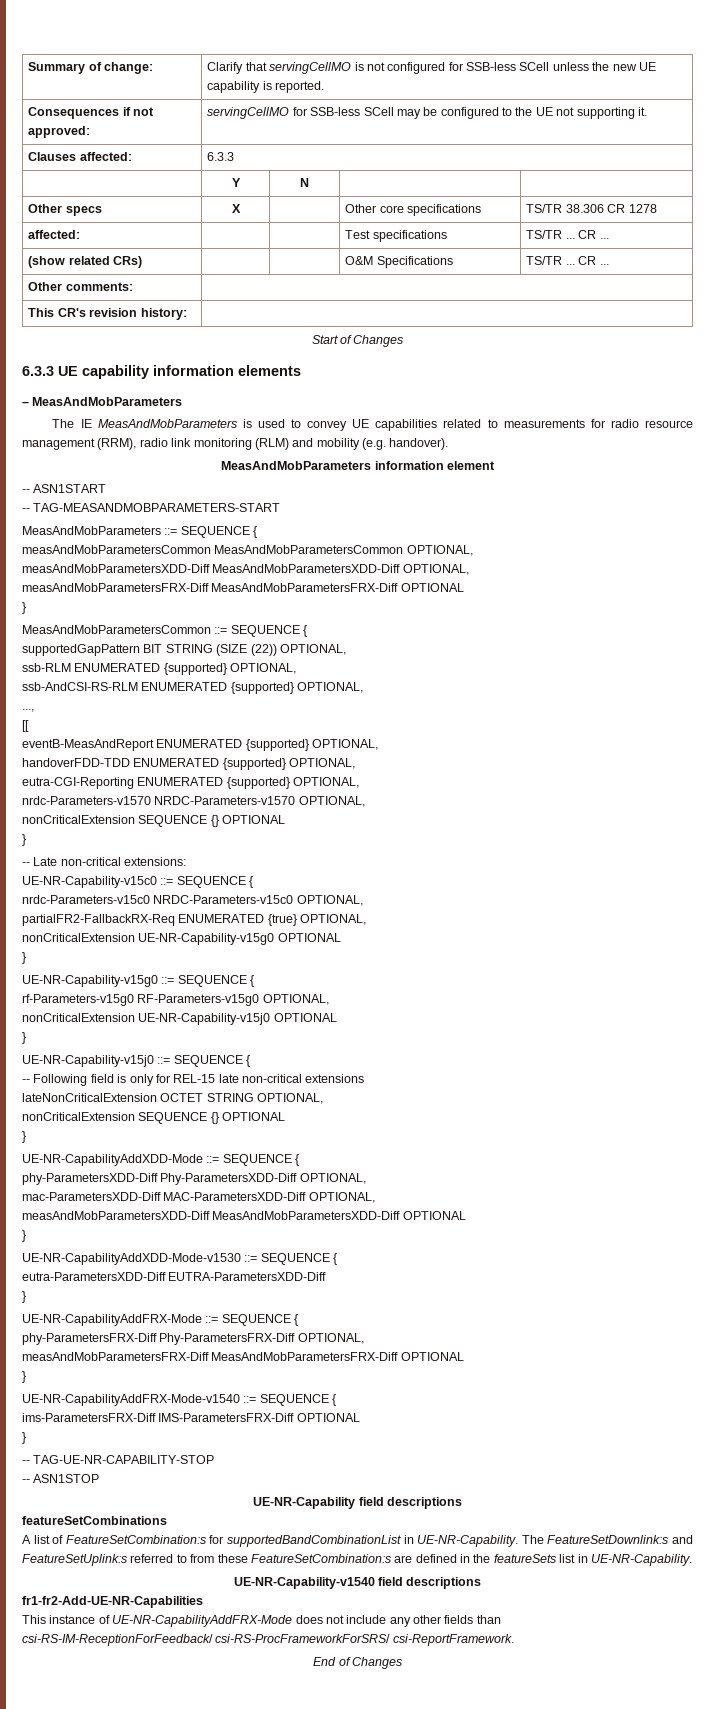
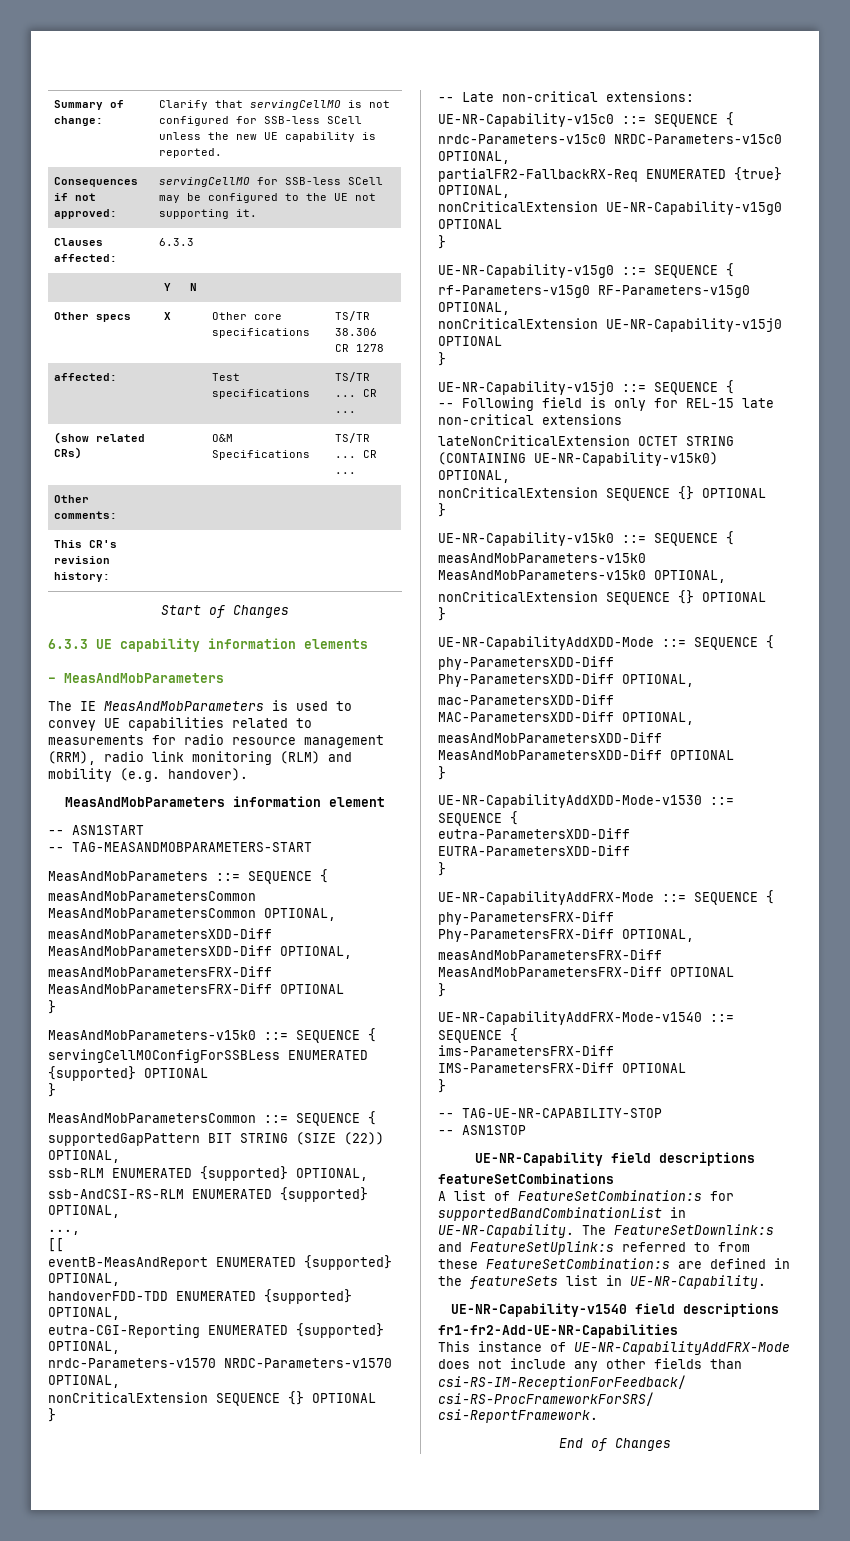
+ MeasAndMobParameters-v15k0 ::= SEQUENCE {
+ servingCellMOConfigForSSBLess ENUMERATED {supported} OPTIONAL
+ }
- lateNonCriticalExtension OCTET STRING OPTIONAL,
+ lateNonCriticalExtension OCTET STRING (CONTAINING UE-NR-Capability-v15k0) OPTIONAL,
+ nonCriticalExtension SEQUENCE {} OPTIONAL
+ }
+ UE-NR-Capability-v15k0 ::= SEQUENCE {
+ measAndMobParameters-v15k0 MeasAndMobParameters-v15k0 OPTIONAL,

